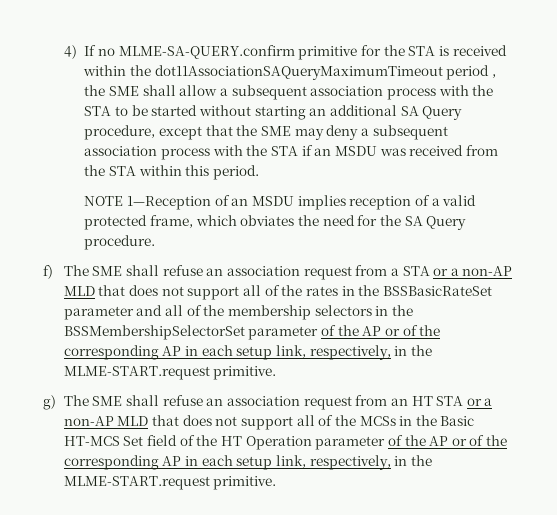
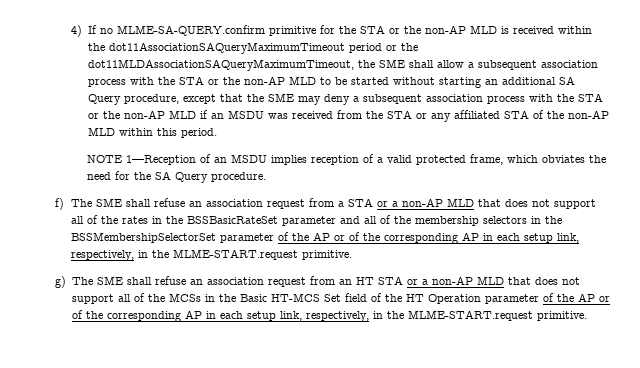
- 4) If no MLME-SA-QUERY.confirm primitive for the STA is received within the dot11AssociationSAQueryMaximumTimeout period , the SME shall allow a subsequent association process with the STA to be started without starting an additional SA Query procedure, except that the SME may deny a subsequent association process with the STA if an MSDU was received from the STA within this period.
+ 4) If no MLME-SA-QUERY.confirm primitive for the STA or the non-AP MLD is received within the dot11AssociationSAQueryMaximumTimeout period or the dot11MLDAssociationSAQueryMaximumTimeout, the SME shall allow a subsequent association process with the STA or the non-AP MLD to be started without starting an additional SA Query procedure, except that the SME may deny a subsequent association process with the STA or the non-AP MLD if an MSDU was received from the STA or any affiliated STA of the non-AP MLD within this period.

